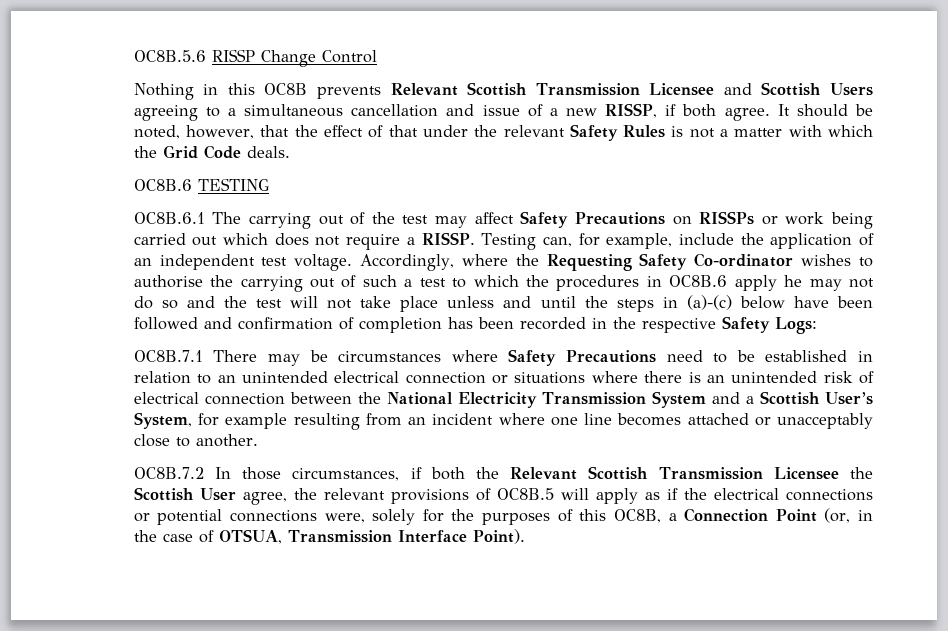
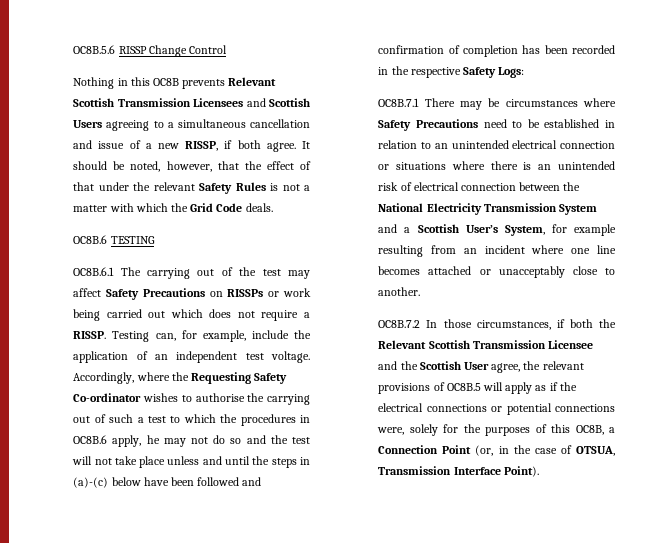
- Nothing in this OC8B prevents Relevant Scottish Transmission Licensee and Scottish Users agreeing to a simultaneous cancellation and issue of a new RISSP, if both agree.
+ Nothing in this OC8B prevents Relevant Scottish Transmission Licensees and Scottish Users agreeing to a simultaneous cancellation and issue of a new RISSP, if both agree.
- Accordingly, where the Requesting Safety Co-ordinator wishes to authorise the carrying out of such a test to which the procedures in OC8B.6 apply he may not do so and the test will not take place unless and until the steps in (a)-(c) below have been followed and confirmation of completion has been recorded in the respective Safety Logs:
+ Accordingly, where the Requesting Safety Co-ordinator wishes to authorise the carrying out of such a test to which the procedures in OC8B.6 apply, he may not do so and the test will not take place unless and until the steps in (a)-(c) below have been followed and confirmation of completion has been recorded in the respective Safety Logs:
- OC8B.7.2 In those circumstances, if both the Relevant Scottish Transmission Licensee the Scottish User agree, the relevant provisions of OC8B.5 will apply as if the electrical connections or potential connections were, solely for the purposes of this OC8B, a Connection Point (or, in the case of OTSUA, Transmission Interface Point).
+ OC8B.7.2 In those circumstances, if both the Relevant Scottish Transmission Licensee and the Scottish User agree, the relevant provisions of OC8B.5 will apply as if the electrical connections or potential connections were, solely for the purposes of this OC8B, a Connection Point (or, in the case of OTSUA, Transmission Interface Point).

